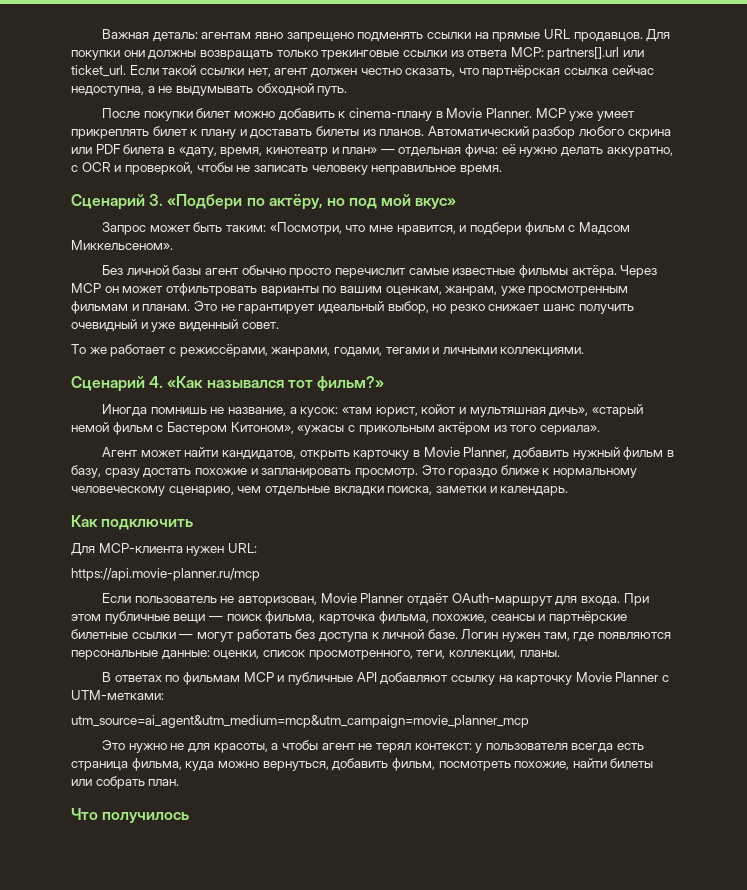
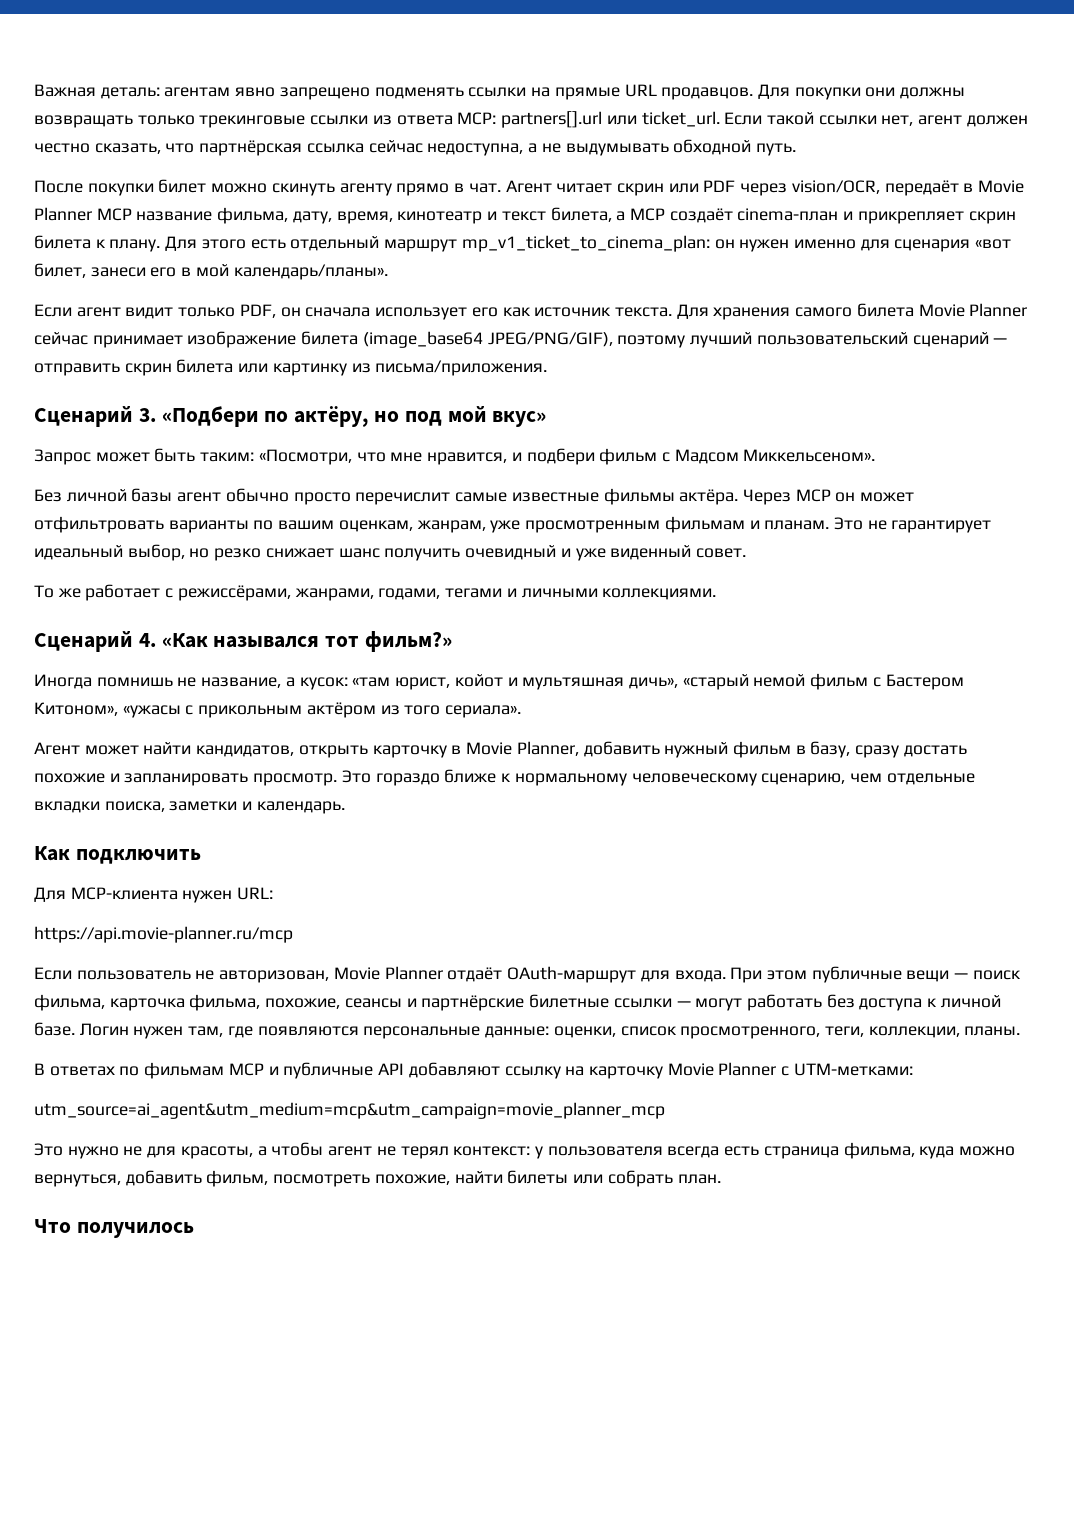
- После покупки билет можно добавить к cinema-плану в Movie Planner. MCP уже умеет прикреплять билет к плану и доставать билеты из планов. Автоматический разбор любого скрина или PDF билета в «дату, время, кинотеатр и план» — отдельная фича: её нужно делать аккуратно, с OCR и проверкой, чтобы не записать человеку неправильное время.
+ После покупки билет можно скинуть агенту прямо в чат. Агент читает скрин или PDF через vision/OCR, передаёт в Movie Planner MCP название фильма, дату, время, кинотеатр и текст билета, а MCP создаёт cinema-план и прикрепляет скрин билета к плану. Для этого есть отдельный маршрут mp_v1_ticket_to_cinema_plan: он нужен именно для сценария «вот билет, занеси его в мой календарь/планы».
+ Если агент видит только PDF, он сначала использует его как источник текста. Для хранения самого билета Movie Planner сейчас принимает изображение билета (image_base64 JPEG/PNG/GIF), поэтому лучший пользовательский сценарий — отправить скрин билета или картинку из письма/приложения.

